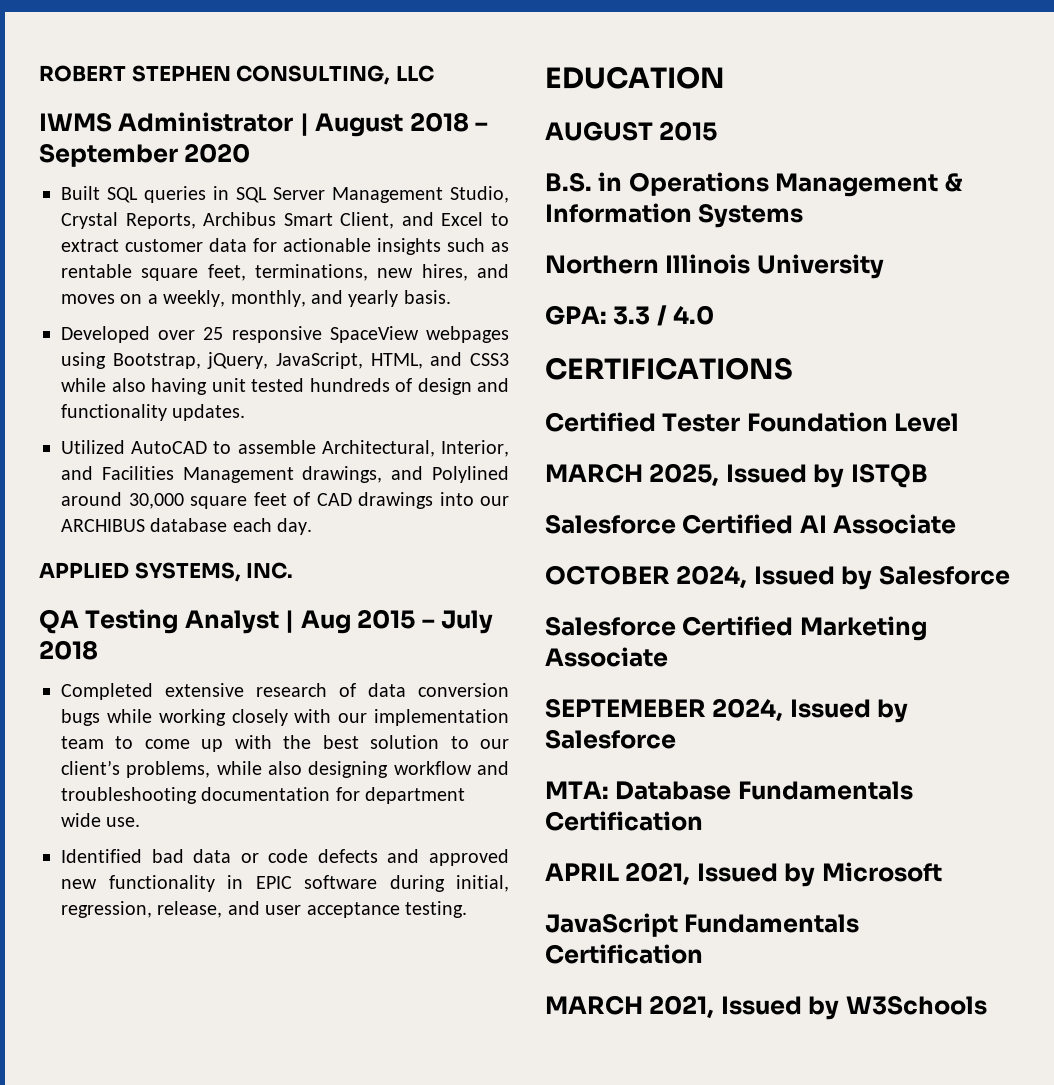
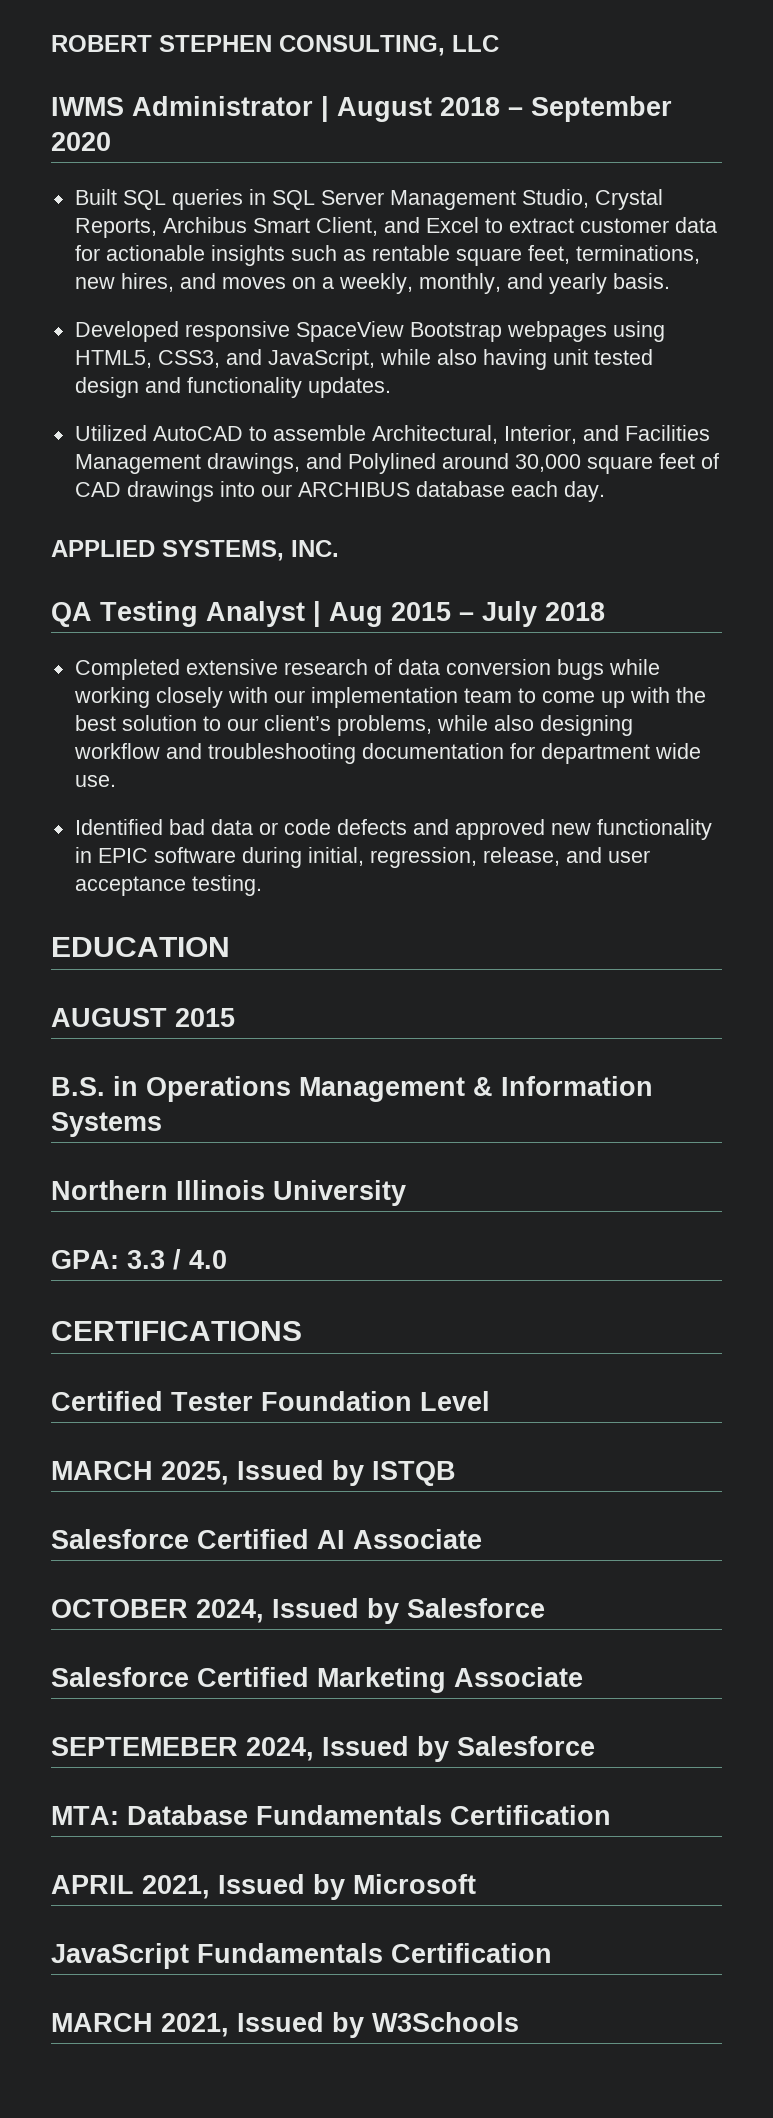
- Developed over 25 responsive SpaceView webpages using Bootstrap, jQuery, JavaScript, HTML, and CSS3 while also having unit tested hundreds of design and functionality updates.
+ Developed responsive SpaceView Bootstrap webpages using HTML5, CSS3, and JavaScript, while also having unit tested design and functionality updates.

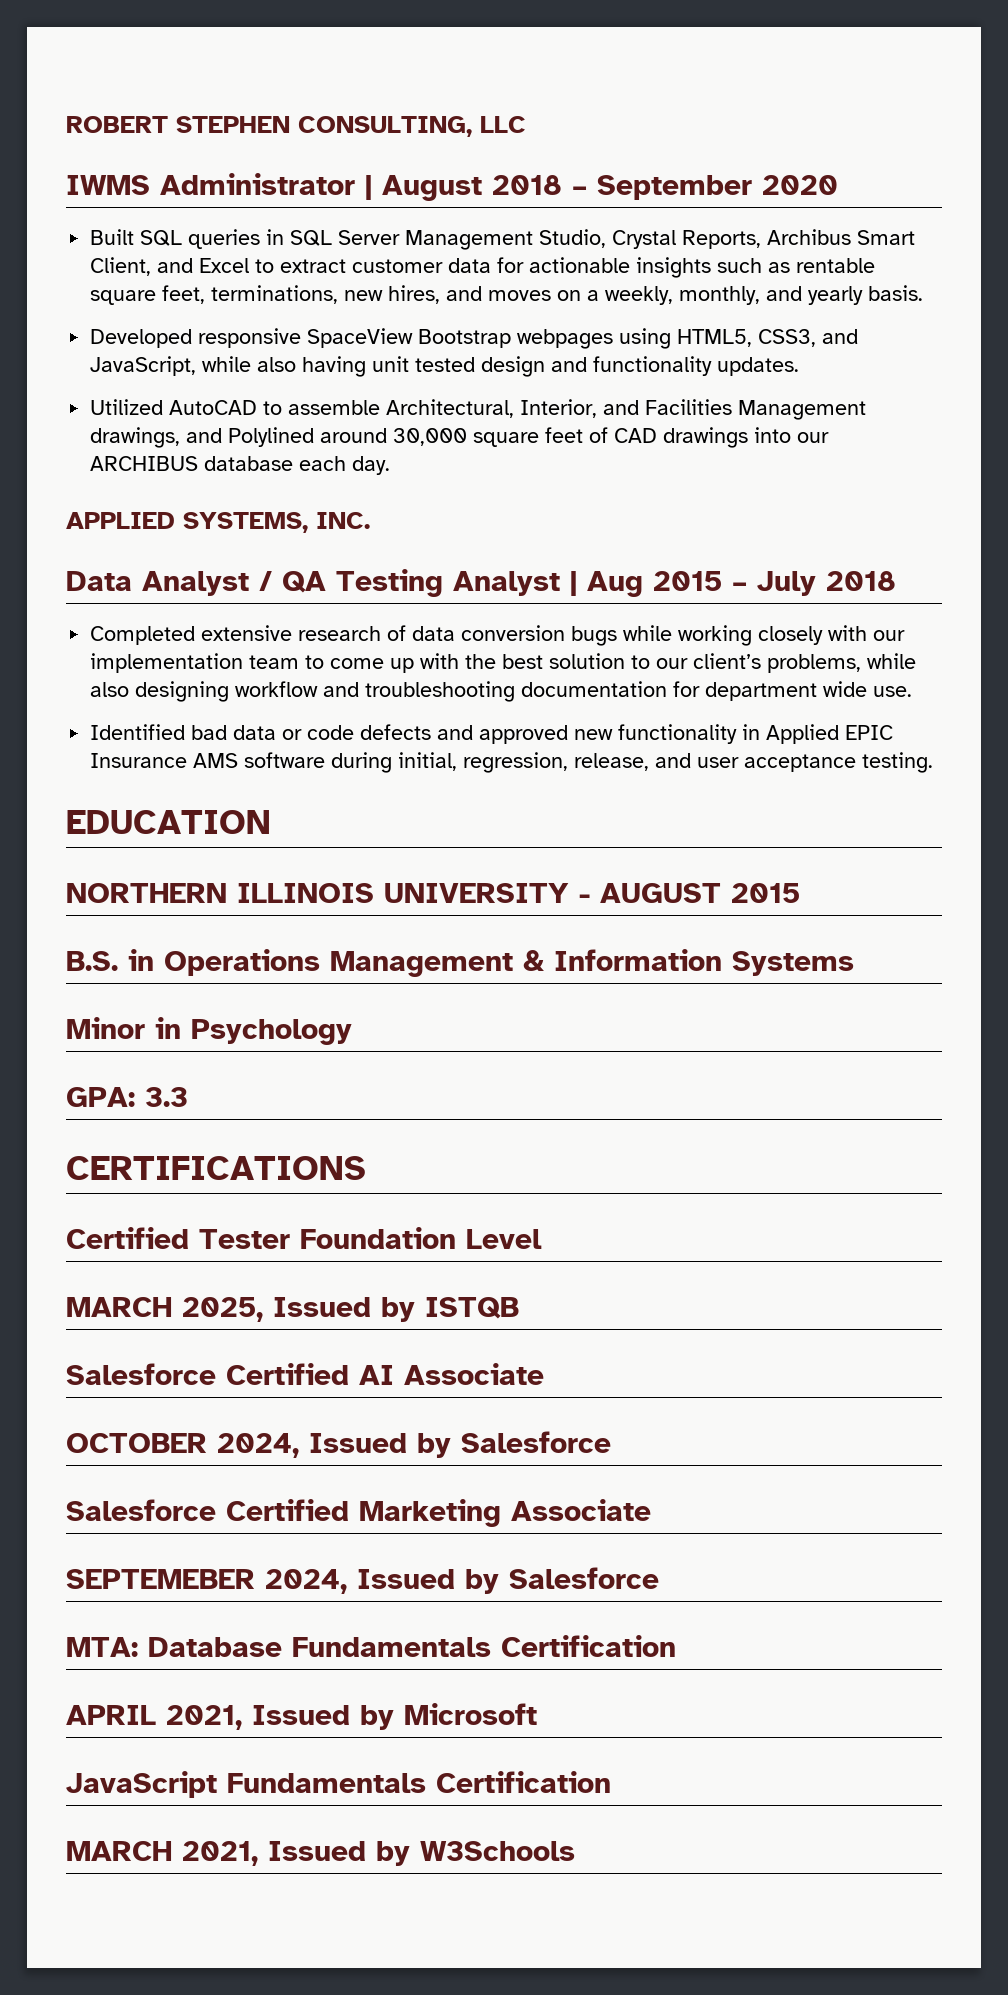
- QA Testing Analyst | Aug 2015 – July 2018
+ Data Analyst / QA Testing Analyst | Aug 2015 – July 2018
- Identified bad data or code defects and approved new functionality in EPIC software during initial, regression, release, and user acceptance testing.
+ Identified bad data or code defects and approved new functionality in Applied EPIC Insurance AMS software during initial, regression, release, and user acceptance testing.
- AUGUST 2015
+ NORTHERN ILLINOIS UNIVERSITY - AUGUST 2015
- Northern Illinois University
+ Minor in Psychology
- GPA: 3.3 / 4.0
+ GPA: 3.3

